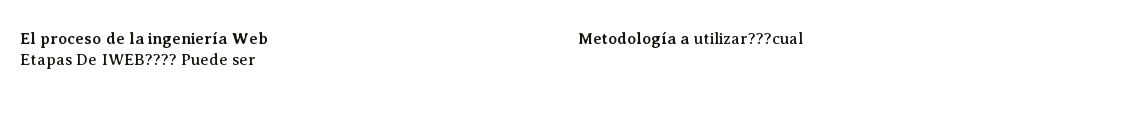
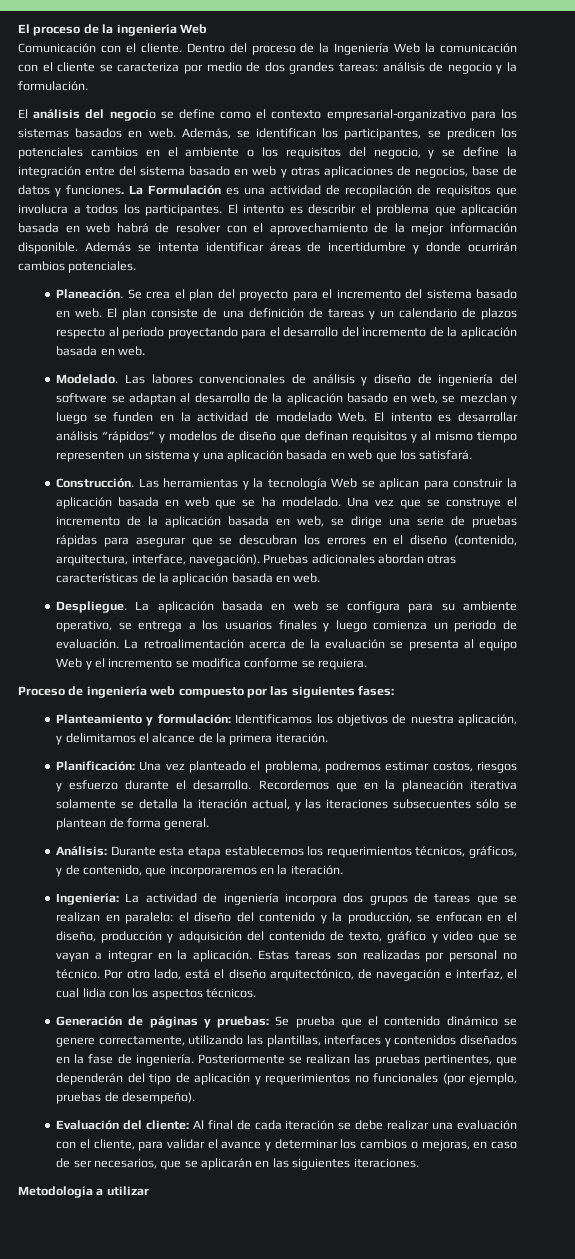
- Etapas De IWEB???? Puede ser
+ Comunicación con el cliente. Dentro del proceso de la Ingeniería Web la comunicación con el cliente se caracteriza por medio de dos grandes tareas: análisis de negocio y la formulación.
+ El análisis del negocio se define como el contexto empresarial-organizativo para los sistemas basados en web. Además, se identifican los participantes, se predicen los potenciales cambios en el ambiente o los requisitos del negocio, y se define la integración entre del sistema basado en web y otras aplicaciones de negocios, base de datos y funciones. La Formulación es una actividad de recopilación de requisitos que involucra a todos los participantes. El intento es describir el problema que aplicación basada en web habrá de resolver con el aprovechamiento de la mejor información disponible. Además se intenta identificar áreas de incertidumbre y donde ocurrirán cambios potenciales.
+ Planeación. Se crea el plan del proyecto para el incremento del sistema basado en web. El plan consiste de una definición de tareas y un calendario de plazos respecto al periodo proyectando para el desarrollo del incremento de la aplicación basada en web.
+ Modelado. Las labores convencionales de análisis y diseño de ingeniería del software se adaptan al desarrollo de la aplicación basado en web, se mezclan y luego se funden en la actividad de modelado Web. El intento es desarrollar análisis “rápidos” y modelos de diseño que definan requisitos y al mismo tiempo representen un sistema y una aplicación basada en web que los satisfará.
+ Construcción. Las herramientas y la tecnología Web se aplican para construir la aplicación basada en web que se ha modelado. Una vez que se construye el incremento de la aplicación basada en web, se dirige una serie de pruebas rápidas para asegurar que se descubran los errores en el diseño (contenido, arquitectura, interface, navegación). Pruebas adicionales abordan otras características de la aplicación basada en web.
+ Despliegue. La aplicación basada en web se configura para su ambiente operativo, se entrega a los usuarios finales y luego comienza un periodo de evaluación. La retroalimentación acerca de la evaluación se presenta al equipo Web y el incremento se modifica conforme se requiera.
+ Proceso de ingeniería web compuesto por las siguientes fases:
+ Planteamiento y formulación: Identificamos los objetivos de nuestra aplicación, y delimitamos el alcance de la primera iteración.
+ Planificación: Una vez planteado el problema, podremos estimar costos, riesgos y esfuerzo durante el desarrollo. Recordemos que en la planeación iterativa solamente se detalla la iteración actual, y las iteraciones subsecuentes sólo se plantean de forma general.
+ Análisis: Durante esta etapa establecemos los requerimientos técnicos, gráficos, y de contenido, que incorporaremos en la iteración.
+ Ingeniería: La actividad de ingeniería incorpora dos grupos de tareas que se realizan en paralelo: el diseño del contenido y la producción, se enfocan en el diseño, producción y adquisición del contenido de texto, gráfico y video que se vayan a integrar en la aplicación. Estas tareas son realizadas por personal no técnico. Por otro lado, está el diseño arquitectónico, de navegación e interfaz, el cual lidia con los aspectos técnicos.
+ Generación de páginas y pruebas: Se prueba que el contenido dinámico se genere correctamente, utilizando las plantillas, interfaces y contenidos diseñados en la fase de ingeniería. Posteriormente se realizan las pruebas pertinentes, que dependerán del tipo de aplicación y requerimientos no funcionales (por ejemplo, pruebas de desempeño).
+ Evaluación del cliente: Al final de cada iteración se debe realizar una evaluación con el cliente, para validar el avance y determinar los cambios o mejoras, en caso de ser necesarios, que se aplicarán en las siguientes iteraciones.
- Metodología a utilizar???cual
+ Metodología a utilizar

